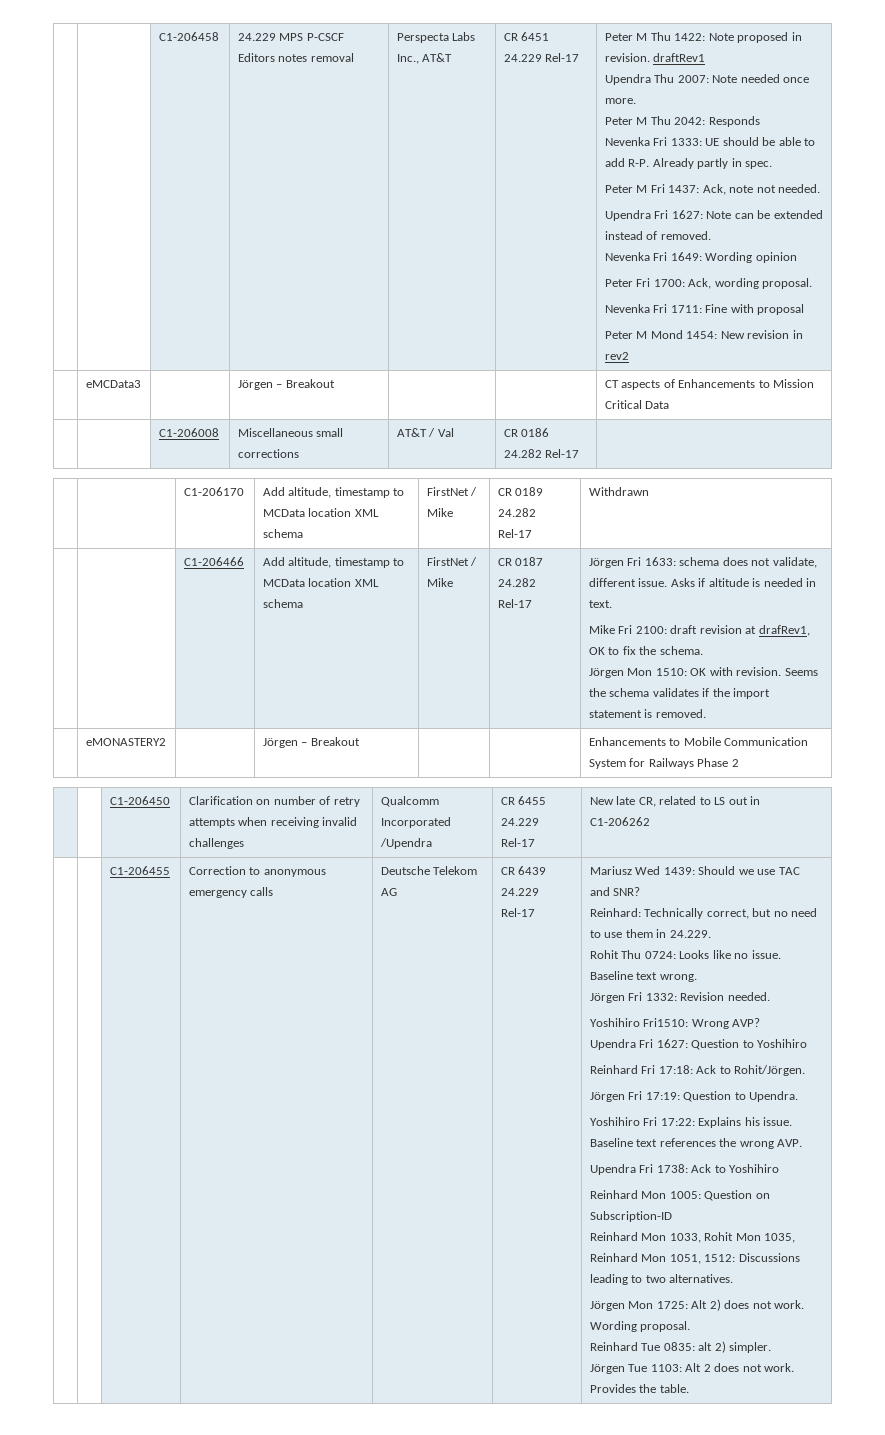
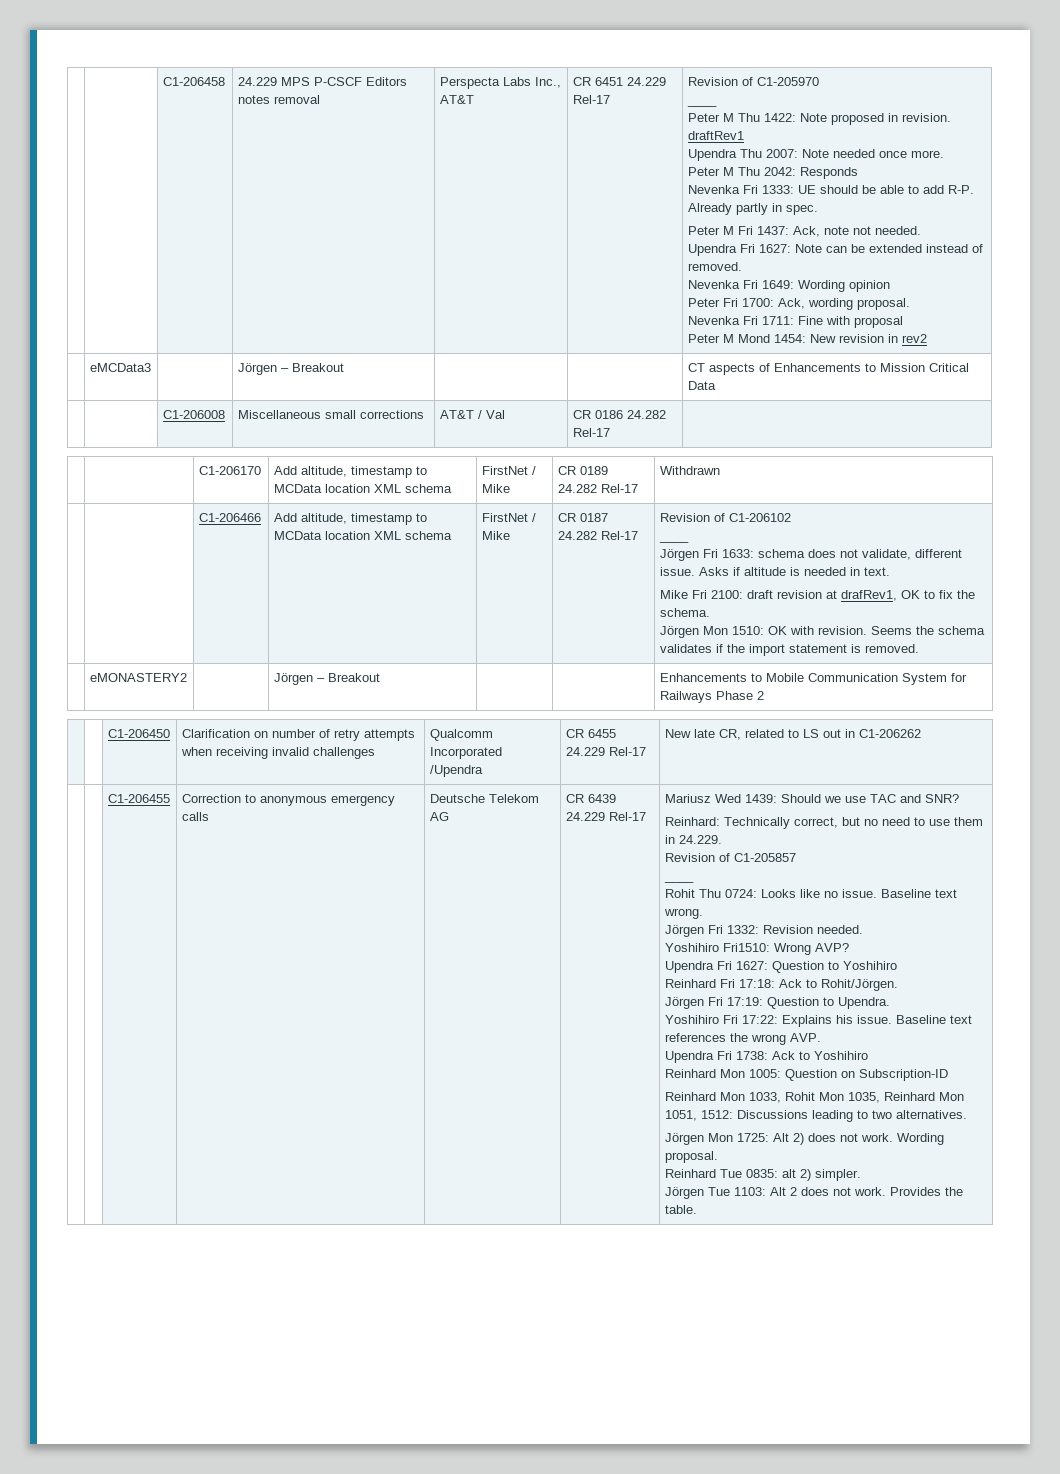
+ Revision of C1-205970
+ ____
+ Revision of C1-206102
+ ____
+ Revision of C1-205857
+ ____

